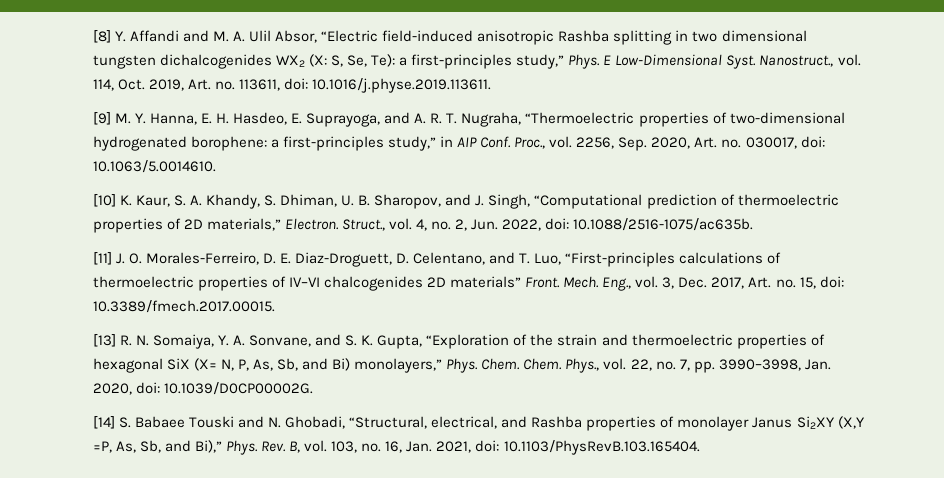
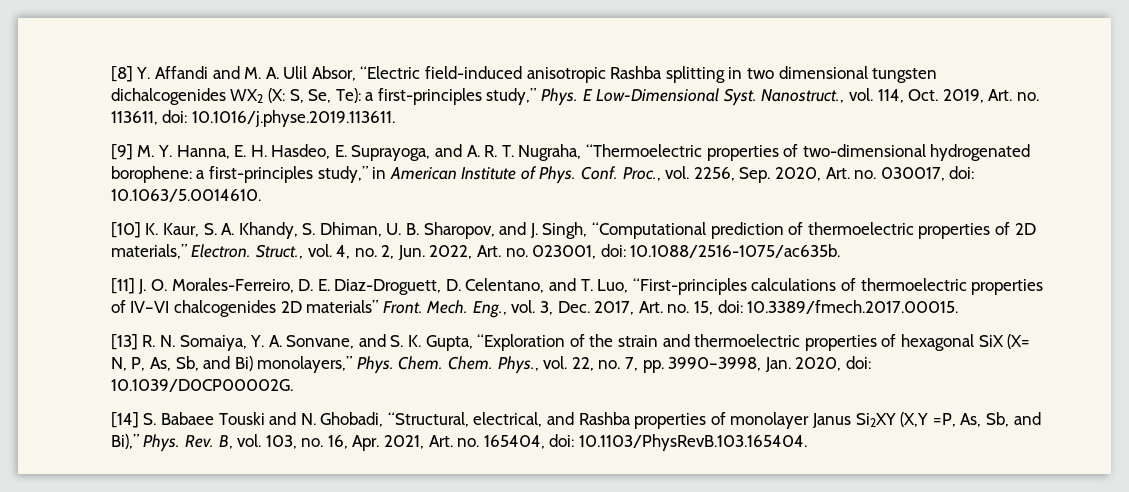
- [9] M. Y. Hanna, E. H. Hasdeo, E. Suprayoga, and A. R. T. Nugraha, “Thermoelectric properties of two-dimensional hydrogenated borophene: a first-principles study,” in AIP Conf.
+ [9] M. Y. Hanna, E. H. Hasdeo, E. Suprayoga, and A. R. T. Nugraha, “Thermoelectric properties of two-dimensional hydrogenated borophene: a first-principles study,” in American Institute of Phys. Conf.
- Struct., vol. 4, no. 2, Jun. 2022, doi: 10.1088/2516-1075/ac635b.
+ Struct., vol. 4, no. 2, Jun. 2022, Art. no. 023001, doi: 10.1088/2516-1075/ac635b.
- Rev. B, vol. 103, no. 16, Jan. 2021, doi: 10.1103/PhysRevB.103.165404.
+ Rev. B, vol. 103, no. 16, Apr. 2021, Art. no. 165404, doi: 10.1103/PhysRevB.103.165404.

